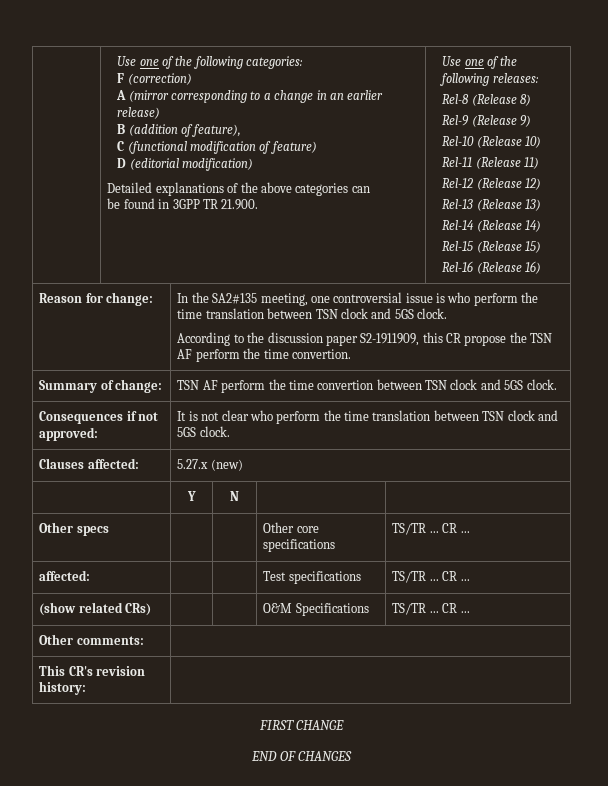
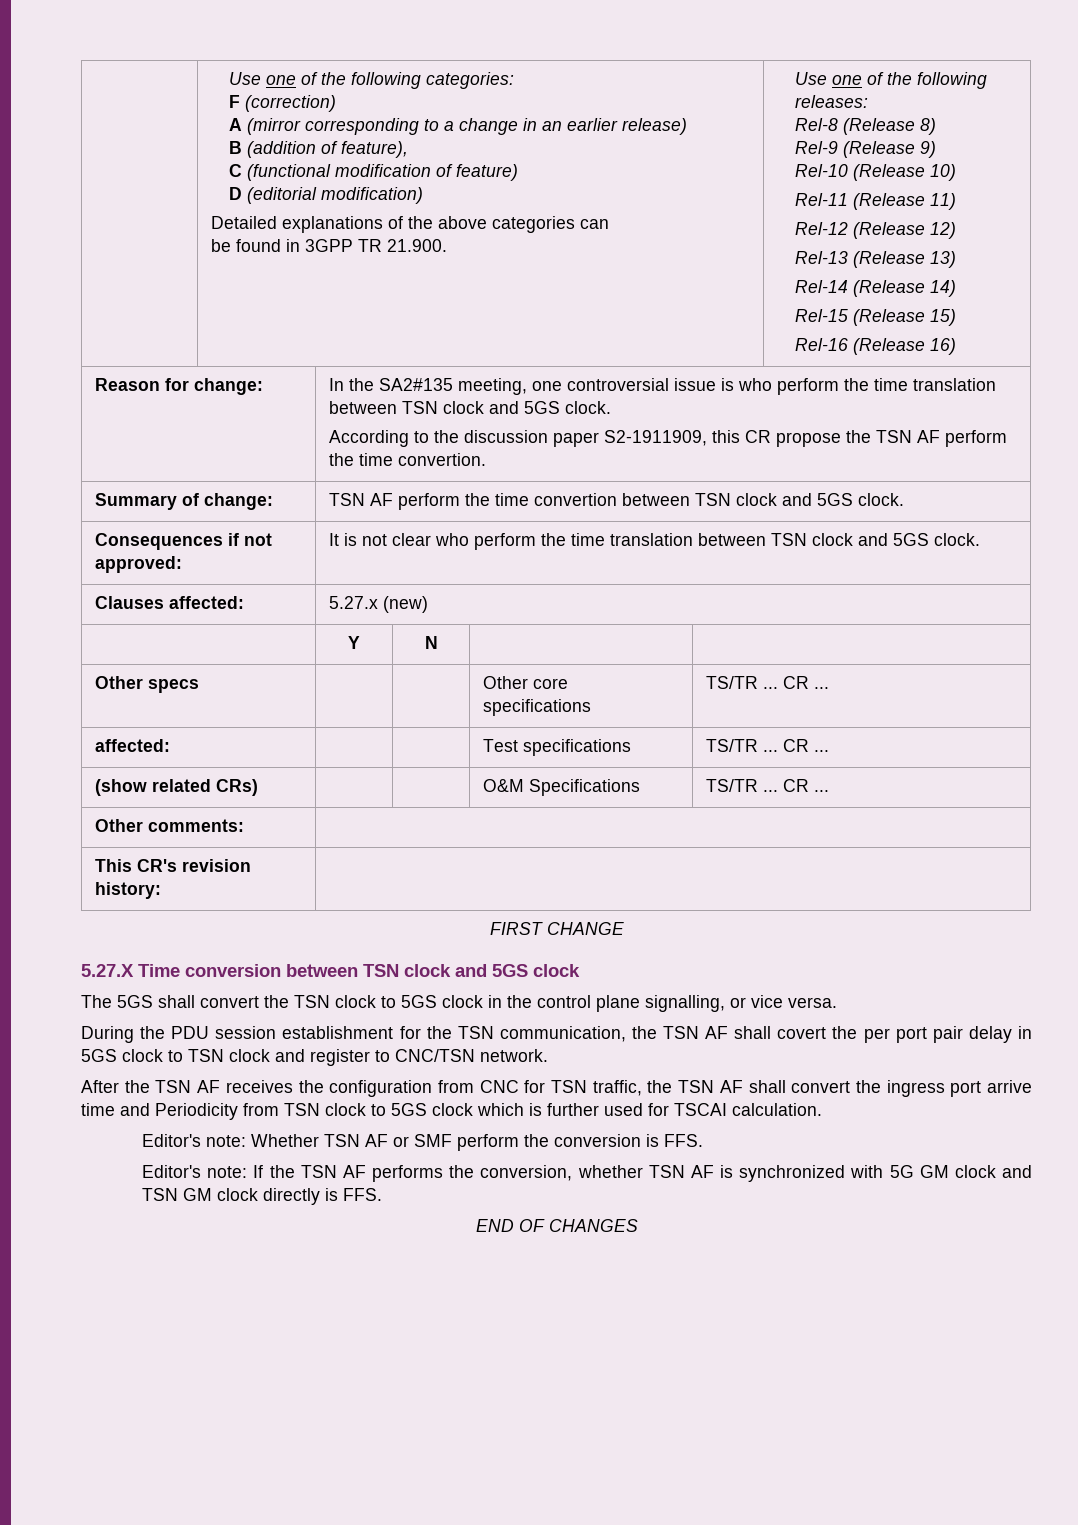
+ 5.27.X Time conversion between TSN clock and 5GS clock
+ The 5GS shall convert the TSN clock to 5GS clock in the control plane signalling, or vice versa.
+ During the PDU session establishment for the TSN communication, the TSN AF shall covert the per port pair delay in 5GS clock to TSN clock and register to CNC/TSN network.
+ After the TSN AF receives the configuration from CNC for TSN traffic, the TSN AF shall convert the ingress port arrive time and Periodicity from TSN clock to 5GS clock which is further used for TSCAI calculation.
+ Editor's note: Whether TSN AF or SMF perform the conversion is FFS.
+ Editor's note: If the TSN AF performs the conversion, whether TSN AF is synchronized with 5G GM clock and TSN GM clock directly is FFS.

